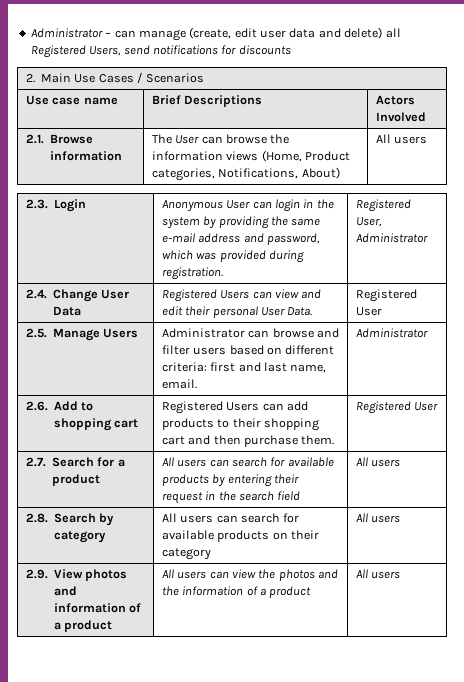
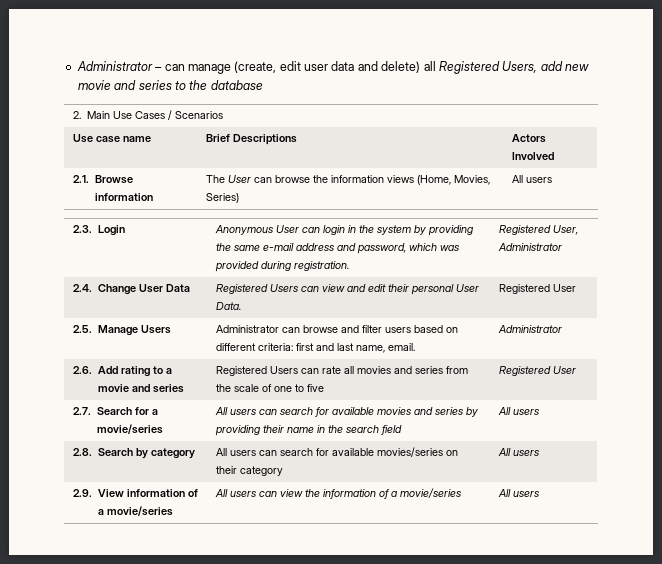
- Administrator – can manage (create, edit user data and delete) all Registered Users, send notifications for discounts
+ Administrator – can manage (create, edit user data and delete) all Registered Users, add new movie and series to the database
- 2.1. Browse information | The User can browse the information views (Home, Product categories, Notifications, About) | All users
+ 2.1. Browse information | The User can browse the information views (Home, Movies, Series) | All users
- 2.6. Add to shopping cart | Registered Users can add products to their shopping cart and then purchase them. | Registered User
+ 2.6. Add rating to a movie and series | Registered Users can rate all movies and series from the scale of one to five | Registered User
- 2.7. Search for a product | All users can search for available products by entering their request in the search field | All users
+ 2.7. Search for a movie/series | All users can search for available movies and series by providing their name in the search field | All users
- 2.8. Search by category | All users can search for available products on their category | All users
+ 2.8. Search by category | All users can search for available movies/series on their category | All users
- 2.9. View photos and information of a product | All users can view the photos and the information of a product | All users
+ 2.9. View information of a movie/series | All users can view the information of a movie/series | All users

